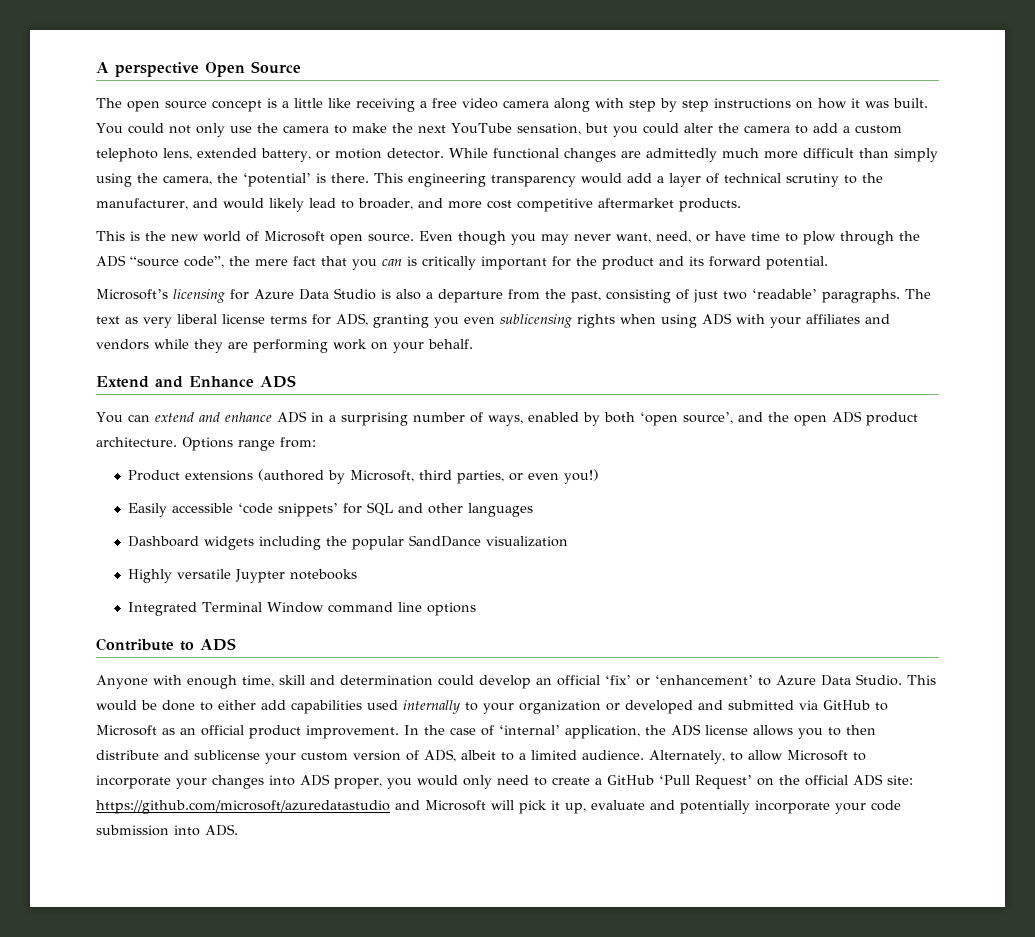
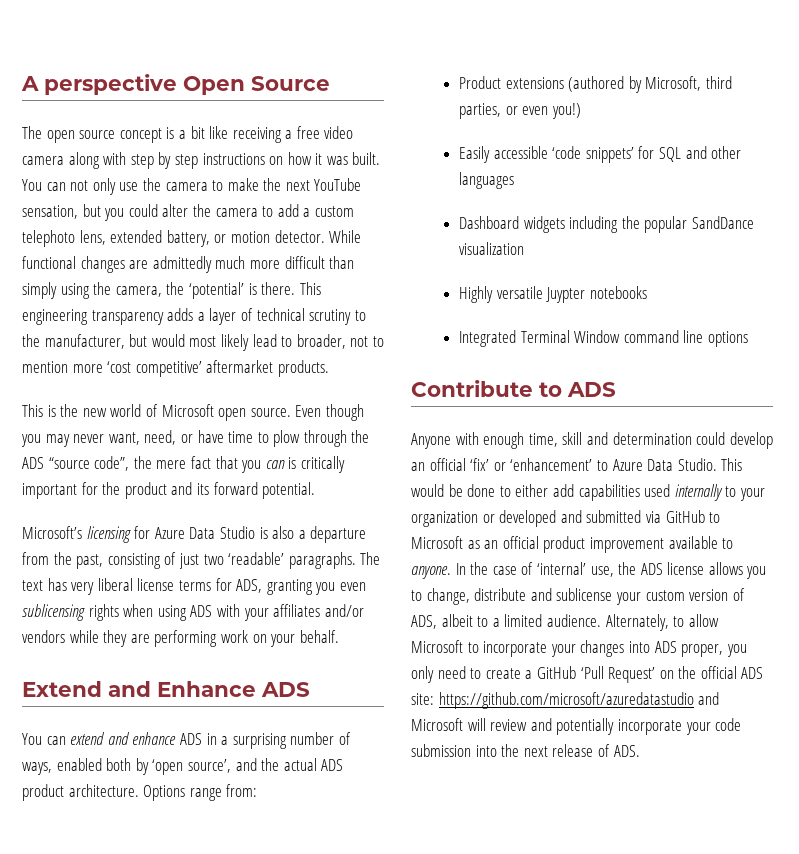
- The open source concept is a little like receiving a free video camera along with step by step instructions on how it was built.
+ The open source concept is a bit like receiving a free video camera along with step by step instructions on how it was built.
- You could not only use the camera to make the next YouTube sensation, but you could alter the camera to add a custom telephoto lens, extended battery, or motion detector.
+ You can not only use the camera to make the next YouTube sensation, but you could alter the camera to add a custom telephoto lens, extended battery, or motion detector.
- This engineering transparency would add a layer of technical scrutiny to the manufacturer, and would likely lead to broader, and more cost competitive aftermarket products.
+ This engineering transparency adds a layer of technical scrutiny to the manufacturer, but would most likely lead to broader, not to mention more ‘cost competitive’ aftermarket products.
- The text as very liberal license terms for ADS, granting you even sublicensing rights when using ADS with your affiliates and vendors while they are performing work on your behalf.
+ The text has very liberal license terms for ADS, granting you even sublicensing rights when using ADS with your affiliates and/or vendors while they are performing work on your behalf.
- You can extend and enhance ADS in a surprising number of ways, enabled by both ‘open source’, and the open ADS product architecture.
+ You can extend and enhance ADS in a surprising number of ways, enabled both by ‘open source’, and the actual ADS product architecture.
- This would be done to either add capabilities used internally to your organization or developed and submitted via GitHub to Microsoft as an official product improvement.
+ This would be done to either add capabilities used internally to your organization or developed and submitted via GitHub to Microsoft as an official product improvement available to anyone.
- In the case of ‘internal’ application, the ADS license allows you to then distribute and sublicense your custom version of ADS, albeit to a limited audience.
+ In the case of ‘internal’ use, the ADS license allows you to change, distribute and sublicense your custom version of ADS, albeit to a limited audience.
- Alternately, to allow Microsoft to incorporate your changes into ADS proper, you would only need to create a GitHub ‘Pull Request’ on the official ADS site: https://github.com/microsoft/azuredatastudio and Microsoft will pick it up, evaluate and potentially incorporate your code submission into ADS.
+ Alternately, to allow Microsoft to incorporate your changes into ADS proper, you only need to create a GitHub ‘Pull Request’ on the official ADS site: https://github.com/microsoft/azuredatastudio and Microsoft will review and potentially incorporate your code submission into the next release of ADS.

